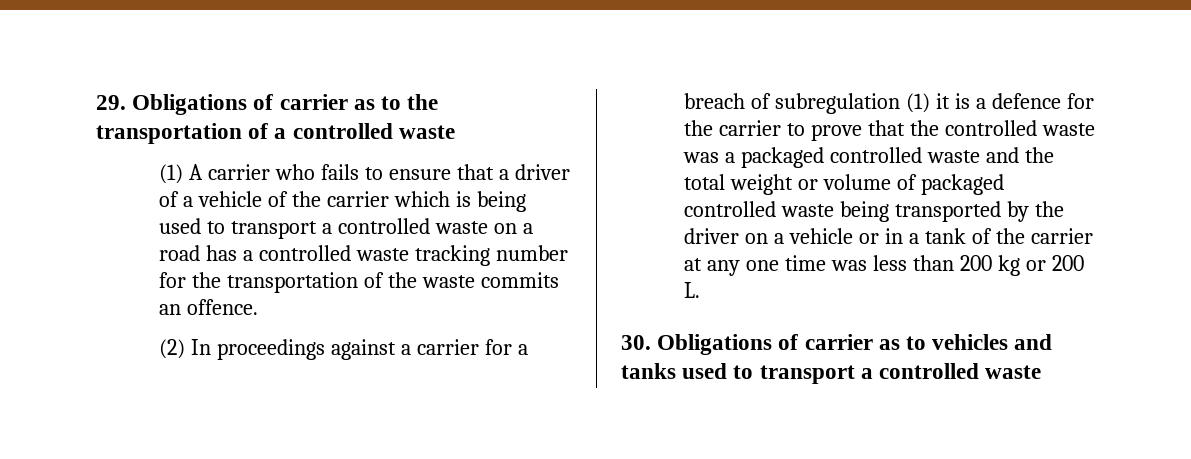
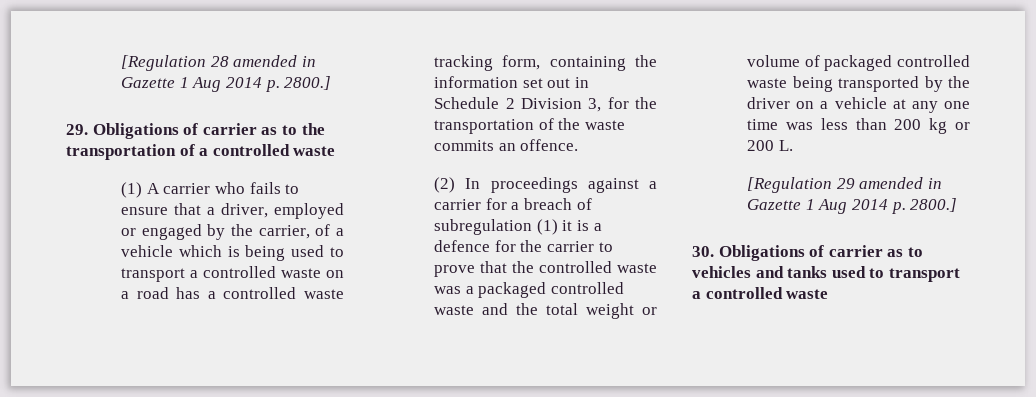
+ [Regulation 28 amended in Gazette 1 Aug 2014 p. 2800.]
- (1) A carrier who fails to ensure that a driver of a vehicle of the carrier which is being used to transport a controlled waste on a road has a controlled waste tracking number for the transportation of the waste commits an offence.
+ (1) A carrier who fails to ensure that a driver, employed or engaged by the carrier, of a vehicle which is being used to transport a controlled waste on a road has a controlled waste tracking form, containing the information set out in Schedule 2 Division 3, for the transportation of the waste commits an offence.
- (2) In proceedings against a carrier for a breach of subregulation (1) it is a defence for the carrier to prove that the controlled waste was a packaged controlled waste and the total weight or volume of packaged controlled waste being transported by the driver on a vehicle or in a tank of the carrier at any one time was less than 200 kg or 200 L.
+ (2) In proceedings against a carrier for a breach of subregulation (1) it is a defence for the carrier to prove that the controlled waste was a packaged controlled waste and the total weight or volume of packaged controlled waste being transported by the driver on a vehicle at any one time was less than 200 kg or 200 L.
+ [Regulation 29 amended in Gazette 1 Aug 2014 p. 2800.]

